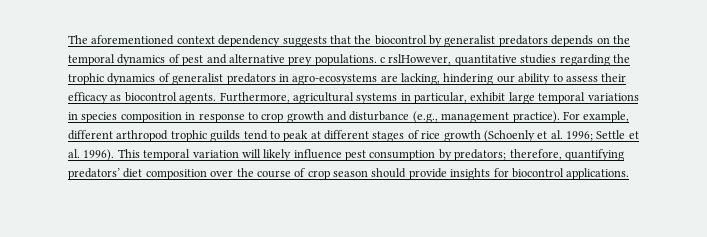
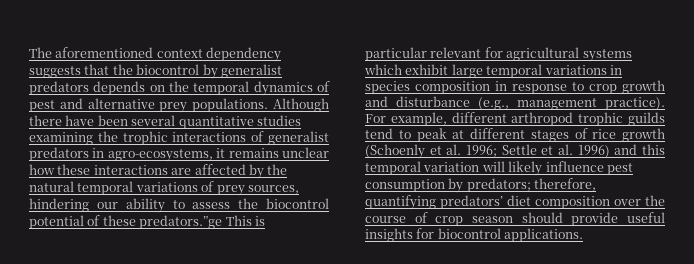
- The aforementioned context dependency suggests that the biocontrol by generalist predators depends on the temporal dynamics of pest and alternative prey populations. c rslHowever, quantitative studies regarding the trophic dynamics of generalist predators in agro-ecosystems are lacking, hindering our ability to assess their efficacy as biocontrol agents. Furthermore, agricultural systems in particular, exhibit large temporal variations in species composition in response to crop growth and disturbance (e.g., management practice).
+ The aforementioned context dependency suggests that the biocontrol by generalist predators depends on the temporal dynamics of pest and alternative prey populations. Although there have been several quantitative studies examining the trophic interactions of generalist predators in agro-ecosystems, it remains unclear how these interactions are affected by the natural temporal variations of prey sources, hindering our ability to assess the biocontrol potential of these predators.”ge This is particular relevant for agricultural systems which exhibit large temporal variations in species composition in response to crop growth and disturbance (e.g., management practice).
- For example, different arthropod trophic guilds tend to peak at different stages of rice growth (Schoenly et al. 1996; Settle et al. 1996). This temporal variation will likely influence pest consumption by predators; therefore, quantifying predators’ diet composition over the course of crop season should provide insights for biocontrol applications.
+ For example, different arthropod trophic guilds tend to peak at different stages of rice growth (Schoenly et al. 1996; Settle et al. 1996) and this temporal variation will likely influence pest consumption by predators; therefore, quantifying predators’ diet composition over the course of crop season should provide useful insights for biocontrol applications.

